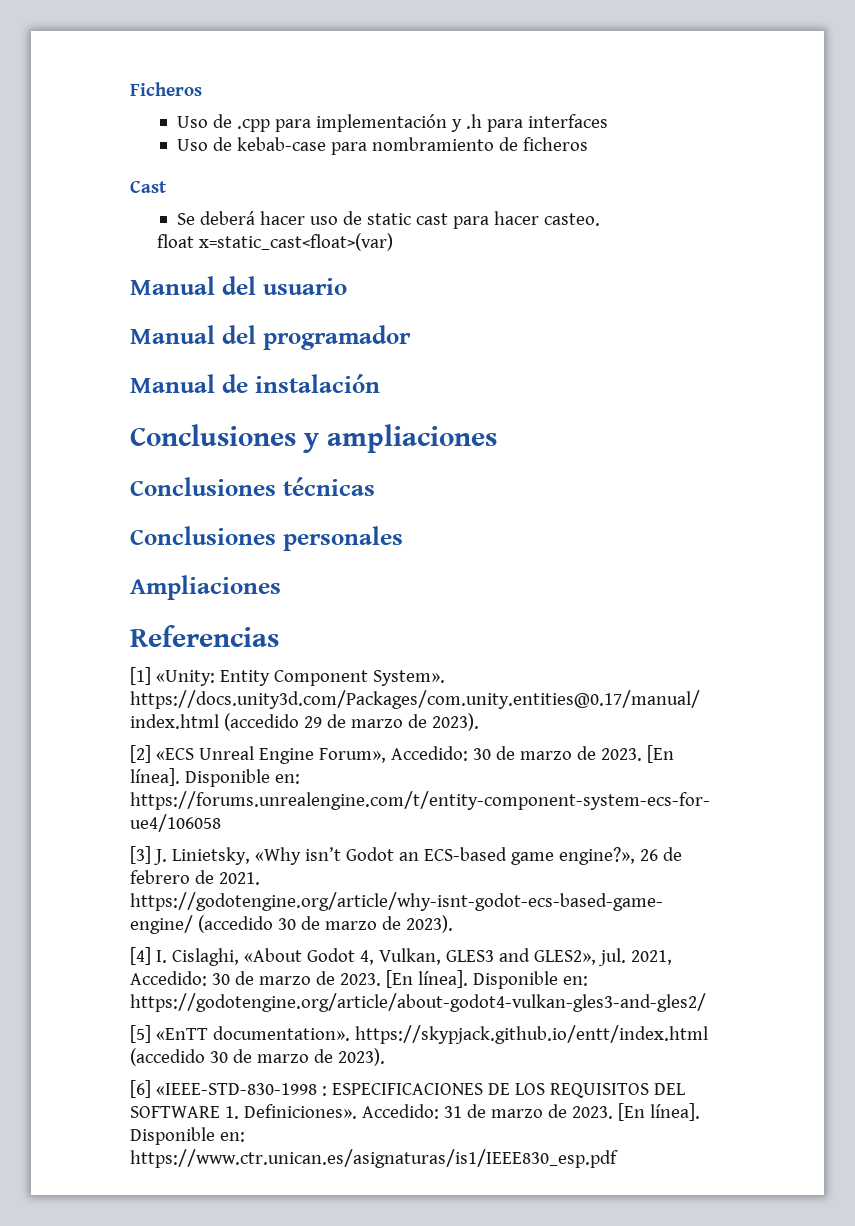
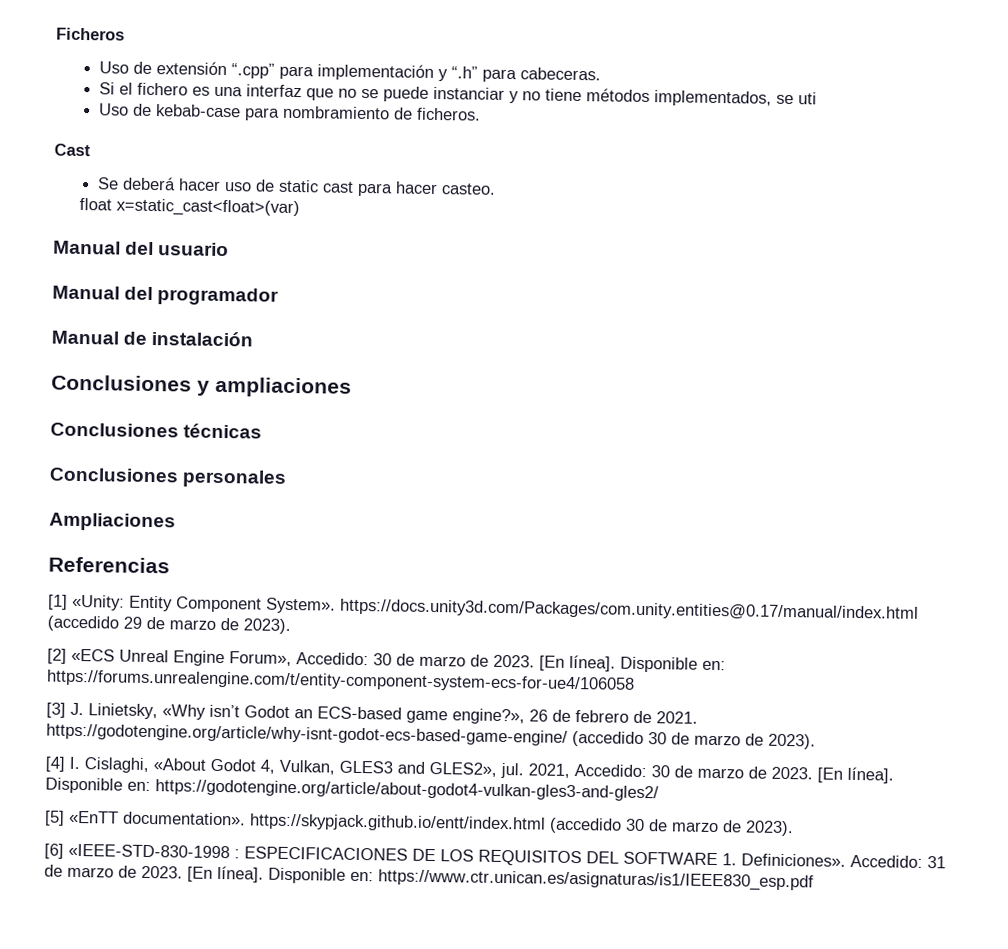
- Uso de .cpp para implementación y .h para interfaces
+ Uso de extensión “.cpp” para implementación y “.h” para cabeceras.
+ Si el fichero es una interfaz que no se puede instanciar y no tiene métodos implementados, se uti
- Uso de kebab-case para nombramiento de ficheros
+ Uso de kebab-case para nombramiento de ficheros.

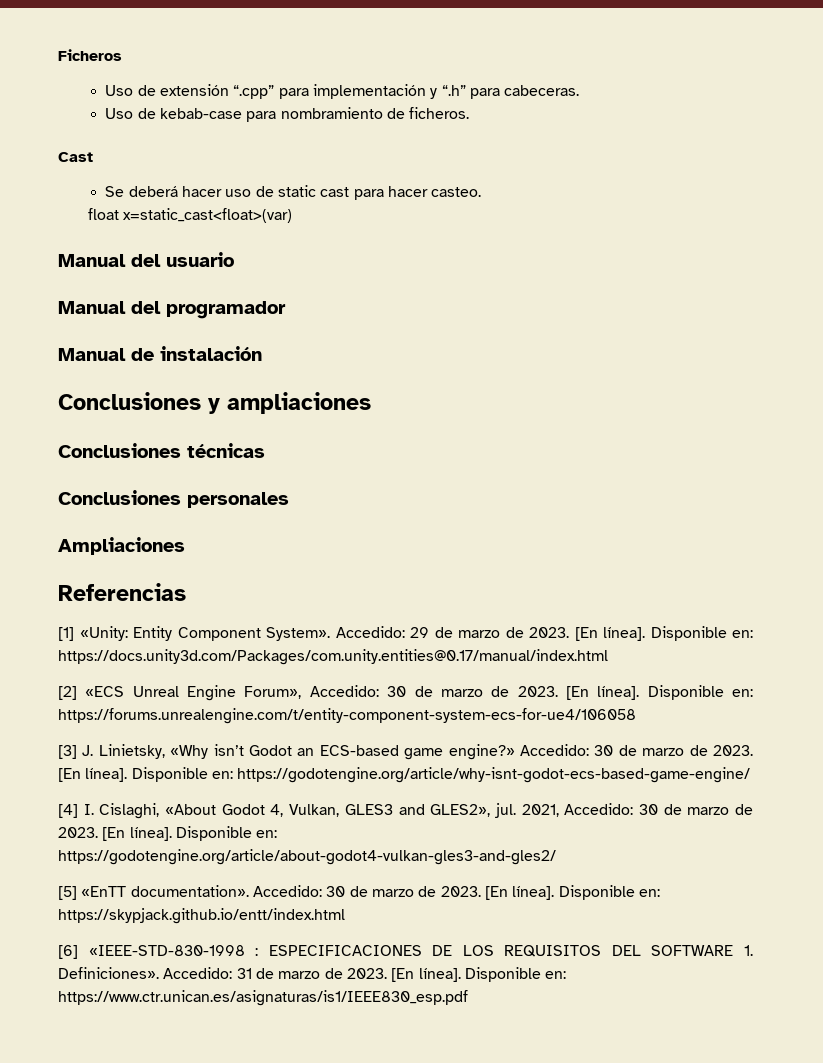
- Si el fichero es una interfaz que no se puede instanciar y no tiene métodos implementados, se uti
- [1] «Unity: Entity Component System». https://docs.unity3d.com/Packages/com.unity.entities@0.17/manual/index.html (accedido 29 de marzo de 2023).
+ [1] «Unity: Entity Component System». Accedido: 29 de marzo de 2023. [En línea]. Disponible en: https://docs.unity3d.com/Packages/com.unity.entities@0.17/manual/index.html
- [3] J. Linietsky, «Why isn’t Godot an ECS-based game engine?», 26 de febrero de 2021. https://godotengine.org/article/why-isnt-godot-ecs-based-game-engine/ (accedido 30 de marzo de 2023).
+ [3] J. Linietsky, «Why isn’t Godot an ECS-based game engine?» Accedido: 30 de marzo de 2023. [En línea]. Disponible en: https://godotengine.org/article/why-isnt-godot-ecs-based-game-engine/
- [5] «EnTT documentation». https://skypjack.github.io/entt/index.html (accedido 30 de marzo de 2023).
+ [5] «EnTT documentation». Accedido: 30 de marzo de 2023. [En línea]. Disponible en: https://skypjack.github.io/entt/index.html

